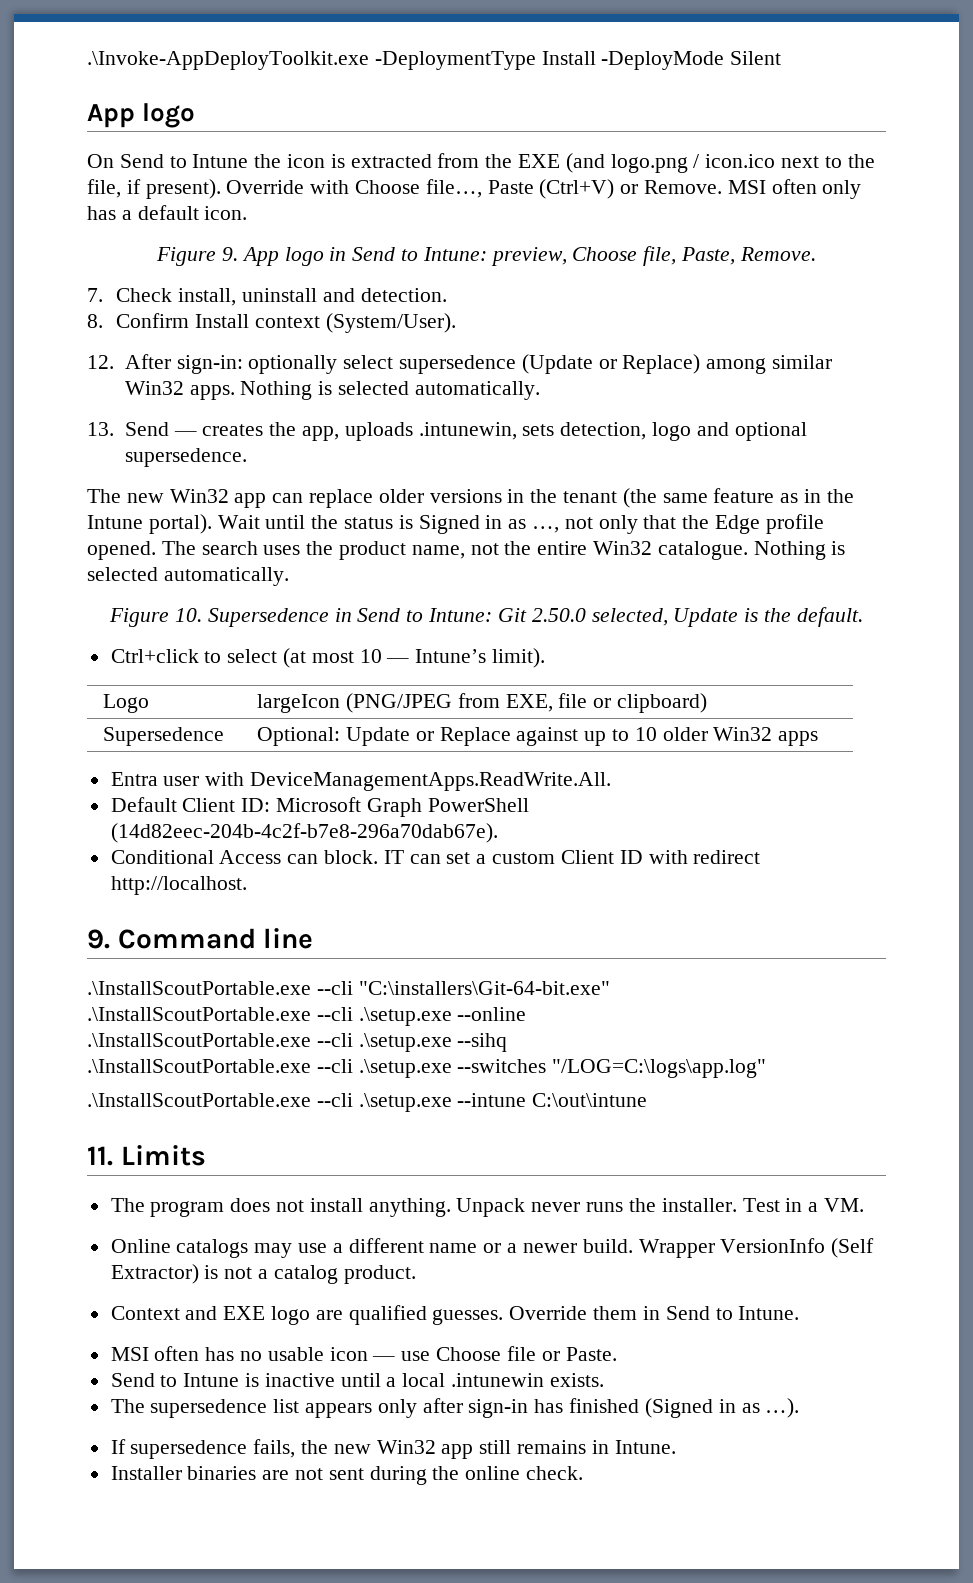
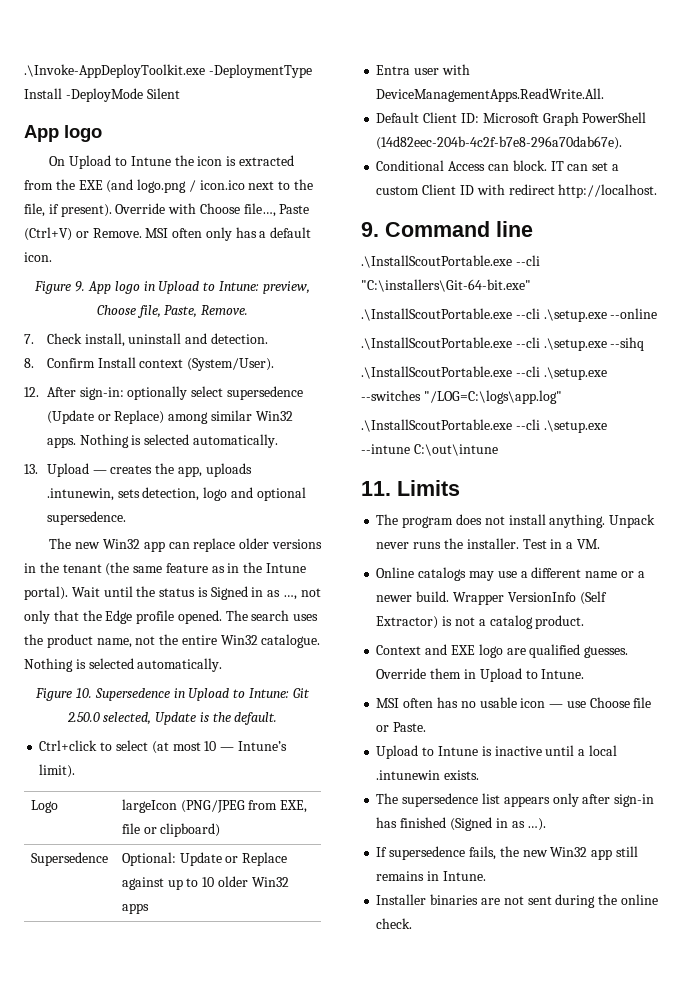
- On Send to Intune the icon is extracted from the EXE (and logo.png / icon.ico next to the file, if present).
+ On Upload to Intune the icon is extracted from the EXE (and logo.png / icon.ico next to the file, if present).
- Figure 9. App logo in Send to Intune: preview, Choose file, Paste, Remove.
+ Figure 9. App logo in Upload to Intune: preview, Choose file, Paste, Remove.
- 13. Send — creates the app, uploads .intunewin, sets detection, logo and optional supersedence.
+ 13. Upload — creates the app, uploads .intunewin, sets detection, logo and optional supersedence.
- Figure 10. Supersedence in Send to Intune: Git 2.50.0 selected, Update is the default.
+ Figure 10. Supersedence in Upload to Intune: Git 2.50.0 selected, Update is the default.
- Override them in Send to Intune.
+ Override them in Upload to Intune.
- Send to Intune is inactive until a local .intunewin exists.
+ Upload to Intune is inactive until a local .intunewin exists.

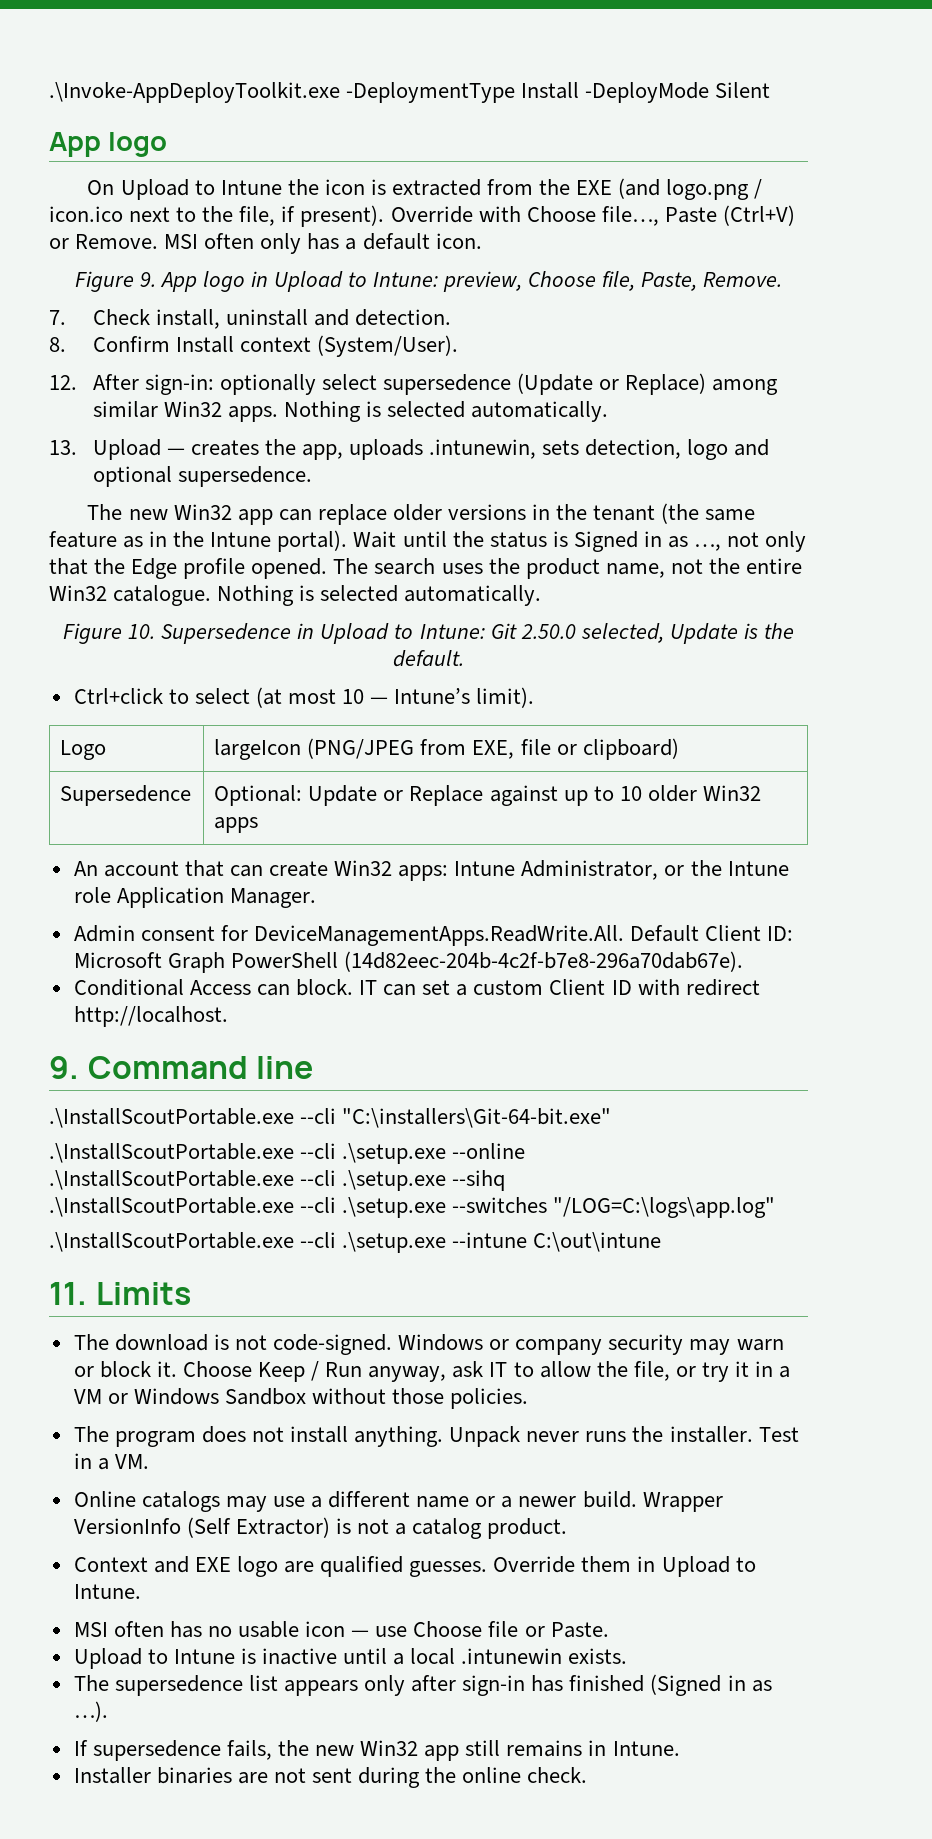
- Entra user with DeviceManagementApps.ReadWrite.All.
- Default Client ID: Microsoft Graph PowerShell (14d82eec-204b-4c2f-b7e8-296a70dab67e).
+ An account that can create Win32 apps: Intune Administrator, or the Intune role Application Manager.
+ Admin consent for DeviceManagementApps.ReadWrite.All. Default Client ID: Microsoft Graph PowerShell (14d82eec-204b-4c2f-b7e8-296a70dab67e).
+ The download is not code-signed. Windows or company security may warn or block it. Choose Keep / Run anyway, ask IT to allow the file, or try it in a VM or Windows Sandbox without those policies.

